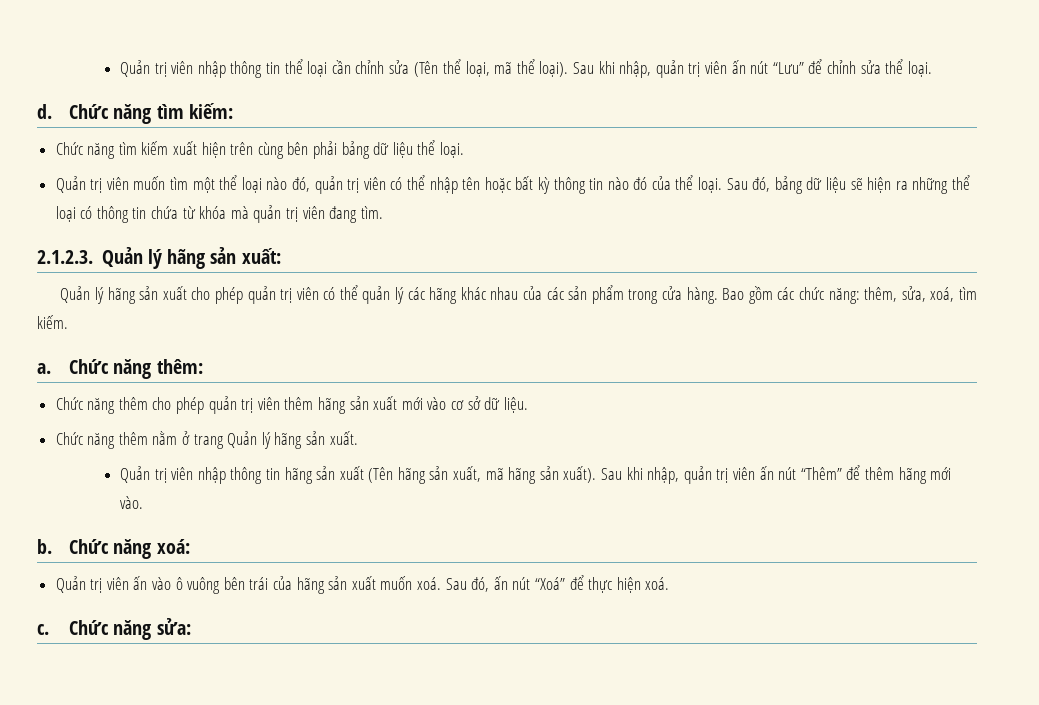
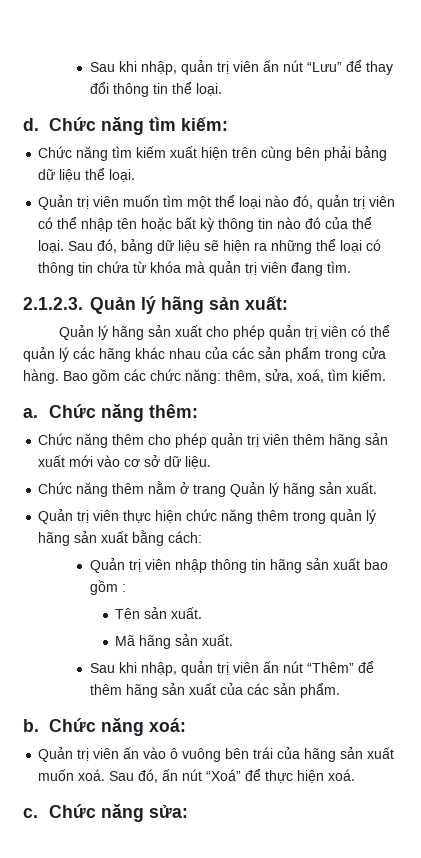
- Quản trị viên nhập thông tin thể loại cần chỉnh sửa (Tên thể loại, mã thể loại). Sau khi nhập, quản trị viên ấn nút “Lưu” để chỉnh sửa thể loại.
+ Sau khi nhập, quản trị viên ấn nút “Lưu” để thay đổi thông tin thể loại.
+ Quản trị viên thực hiện chức năng thêm trong quản lý hãng sản xuất bằng cách:
- Quản trị viên nhập thông tin hãng sản xuất (Tên hãng sản xuất, mã hãng sản xuất). Sau khi nhập, quản trị viên ấn nút “Thêm” để thêm hãng mới vào.
+ Quản trị viên nhập thông tin hãng sản xuất bao gồm :
+ Tên sản xuất.
+ Mã hãng sản xuất.
+ Sau khi nhập, quản trị viên ấn nút “Thêm” để thêm hãng sản xuất của các sản phẩm.

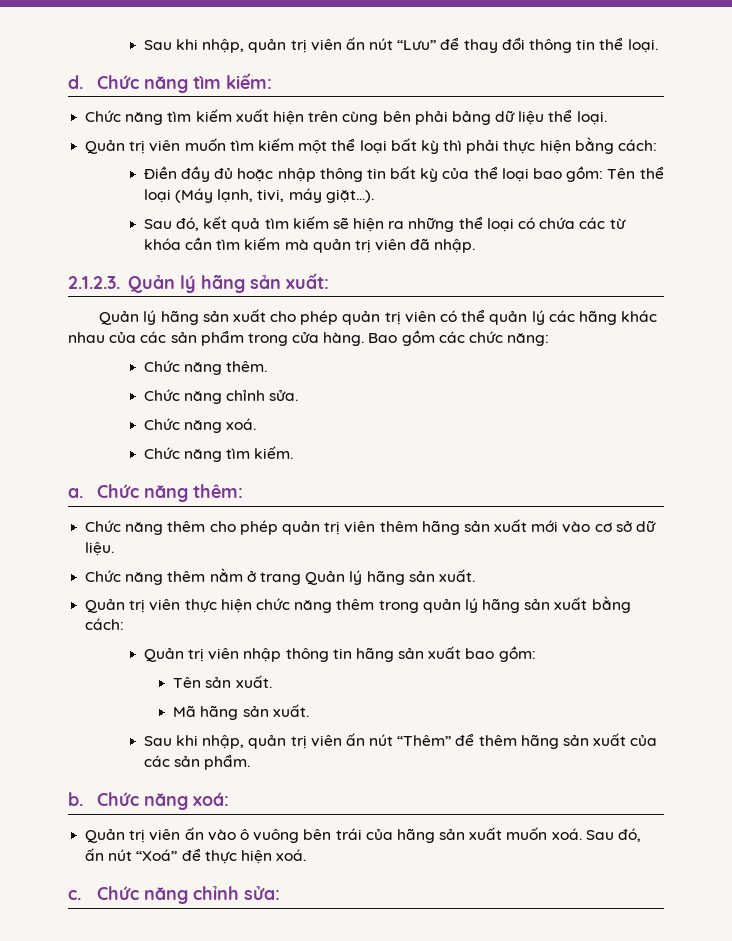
- Quản trị viên muốn tìm một thể loại nào đó, quản trị viên có thể nhập tên hoặc bất kỳ thông tin nào đó của thể loại. Sau đó, bảng dữ liệu sẽ hiện ra những thể loại có thông tin chứa từ khóa mà quản trị viên đang tìm.
+ Quản trị viên muốn tìm kiếm một thể loại bất kỳ thì phải thực hiện bằng cách:
+ Điền đầy đủ hoặc nhập thông tin bất kỳ của thể loại bao gồm: Tên thể loại (Máy lạnh, tivi, máy giặt…).
+ Sau đó, kết quả tìm kiếm sẽ hiện ra những thể loại có chứa các từ khóa cần tìm kiếm mà quản trị viên đã nhập.
- Bao gồm các chức năng: thêm, sửa, xoá, tìm kiếm.
+ Bao gồm các chức năng:
+ Chức năng thêm.
+ Chức năng chỉnh sửa.
+ Chức năng xoá.
+ Chức năng tìm kiếm.
- Quản trị viên nhập thông tin hãng sản xuất bao gồm :
+ Quản trị viên nhập thông tin hãng sản xuất bao gồm:
- Chức năng sửa:
+ Chức năng chỉnh sửa:

